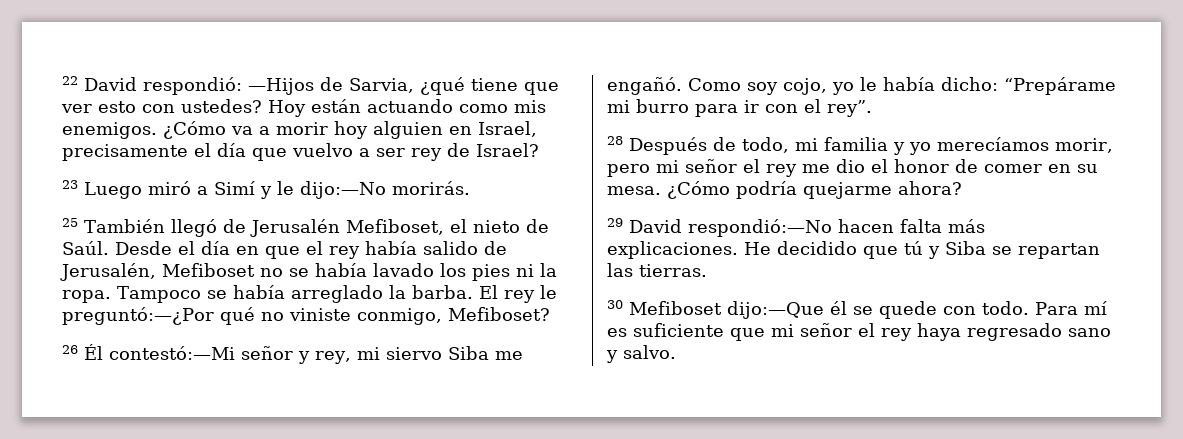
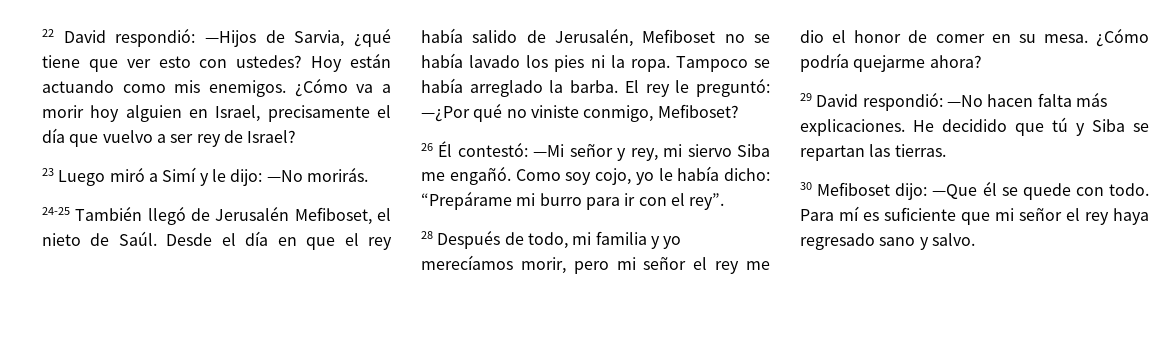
- 23 Luego miró a Simí y le dijo:—No morirás.
+ 23 Luego miró a Simí y le dijo: —No morirás.
- 25 También llegó de Jerusalén Mefiboset, el nieto de Saúl.
+ 24-25 También llegó de Jerusalén Mefiboset, el nieto de Saúl.
- El rey le preguntó:—¿Por qué no viniste conmigo, Mefiboset?
+ El rey le preguntó: —¿Por qué no viniste conmigo, Mefiboset?
- 26 Él contestó:—Mi señor y rey, mi siervo Siba me engañó.
+ 26 Él contestó: —Mi señor y rey, mi siervo Siba me engañó.
- 29 David respondió:—No hacen falta más explicaciones.
+ 29 David respondió: —No hacen falta más explicaciones.
- 30 Mefiboset dijo:—Que él se quede con todo.
+ 30 Mefiboset dijo: —Que él se quede con todo.

